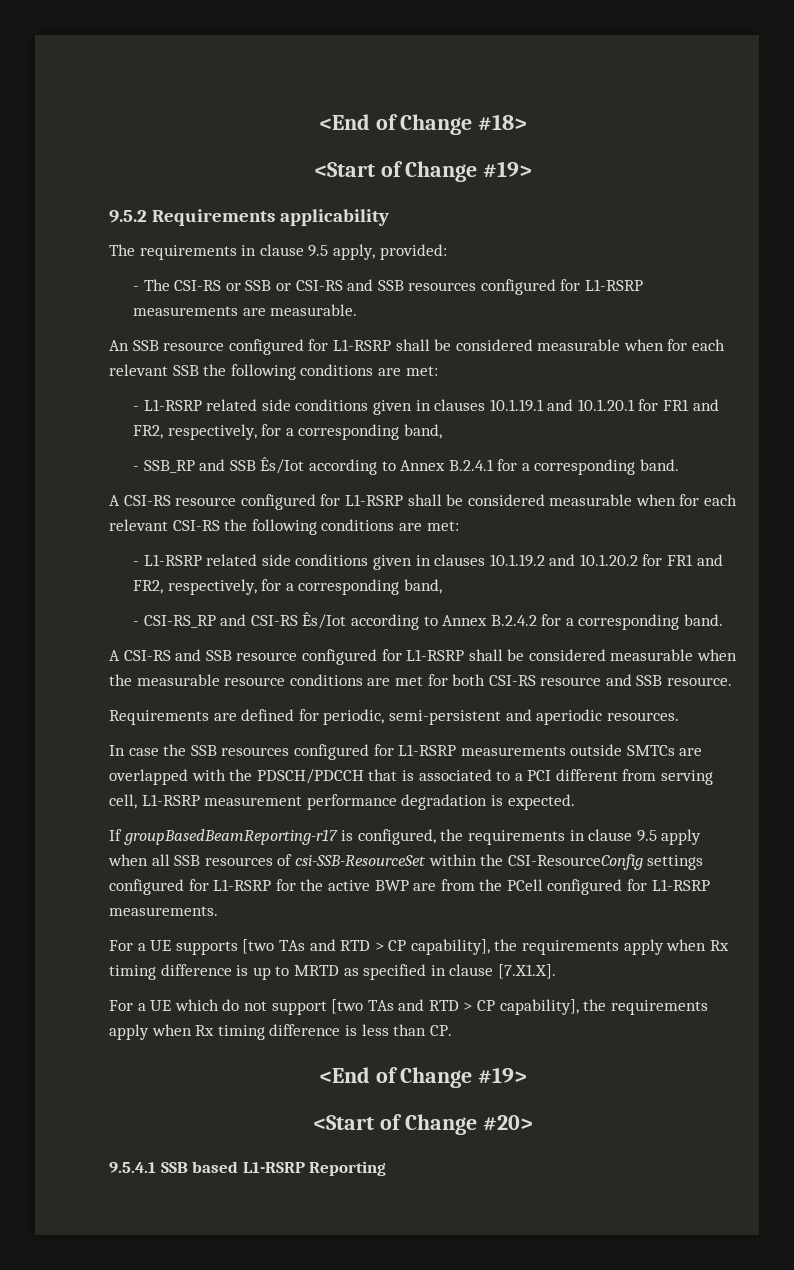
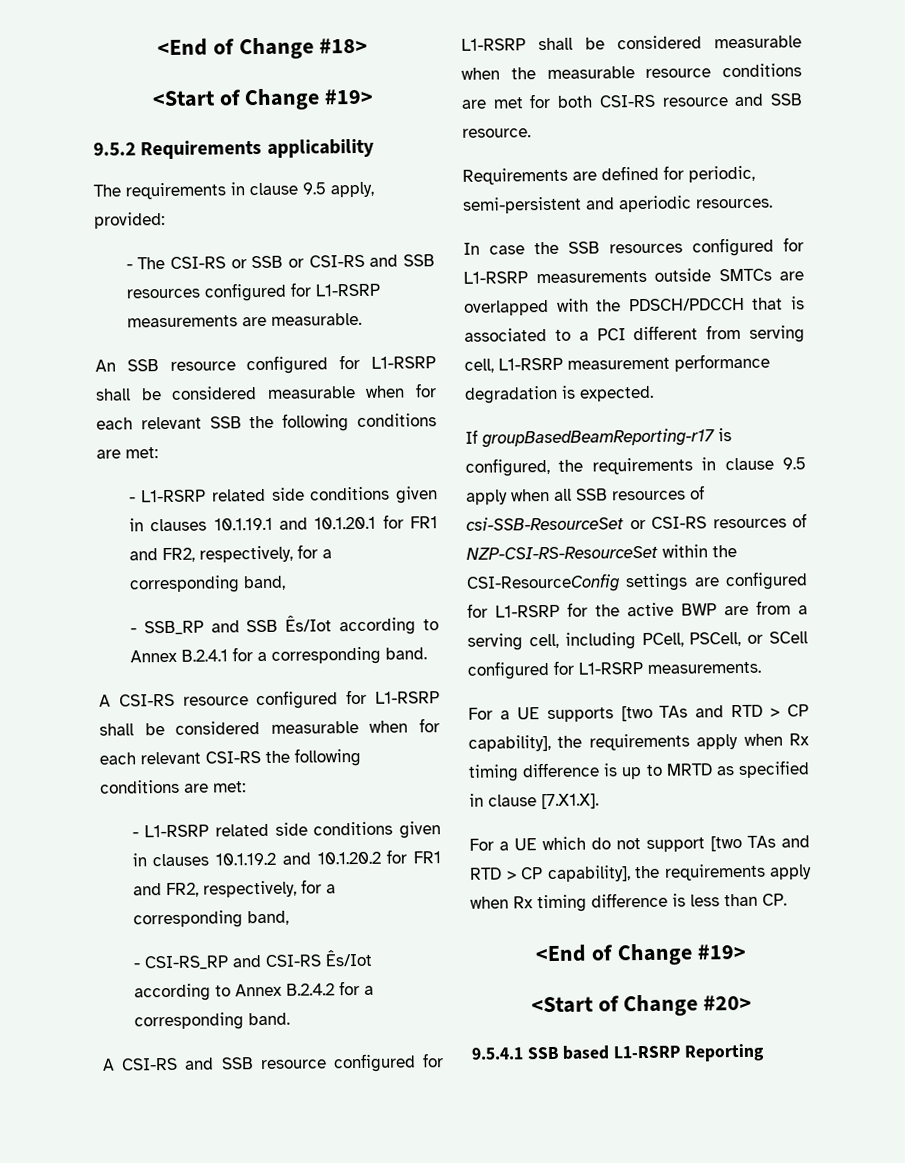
- If groupBasedBeamReporting-r17 is configured, the requirements in clause 9.5 apply when all SSB resources of csi-SSB-ResourceSet within the CSI-ResourceConfig settings configured for L1-RSRP for the active BWP are from the PCell configured for L1-RSRP measurements.
+ If groupBasedBeamReporting-r17 is configured, the requirements in clause 9.5 apply when all SSB resources of csi-SSB-ResourceSet or CSI-RS resources of NZP-CSI-RS-ResourceSet within the CSI-ResourceConfig settings are configured for L1-RSRP for the active BWP are from a serving cell, including PCell, PSCell, or SCell configured for L1-RSRP measurements.

